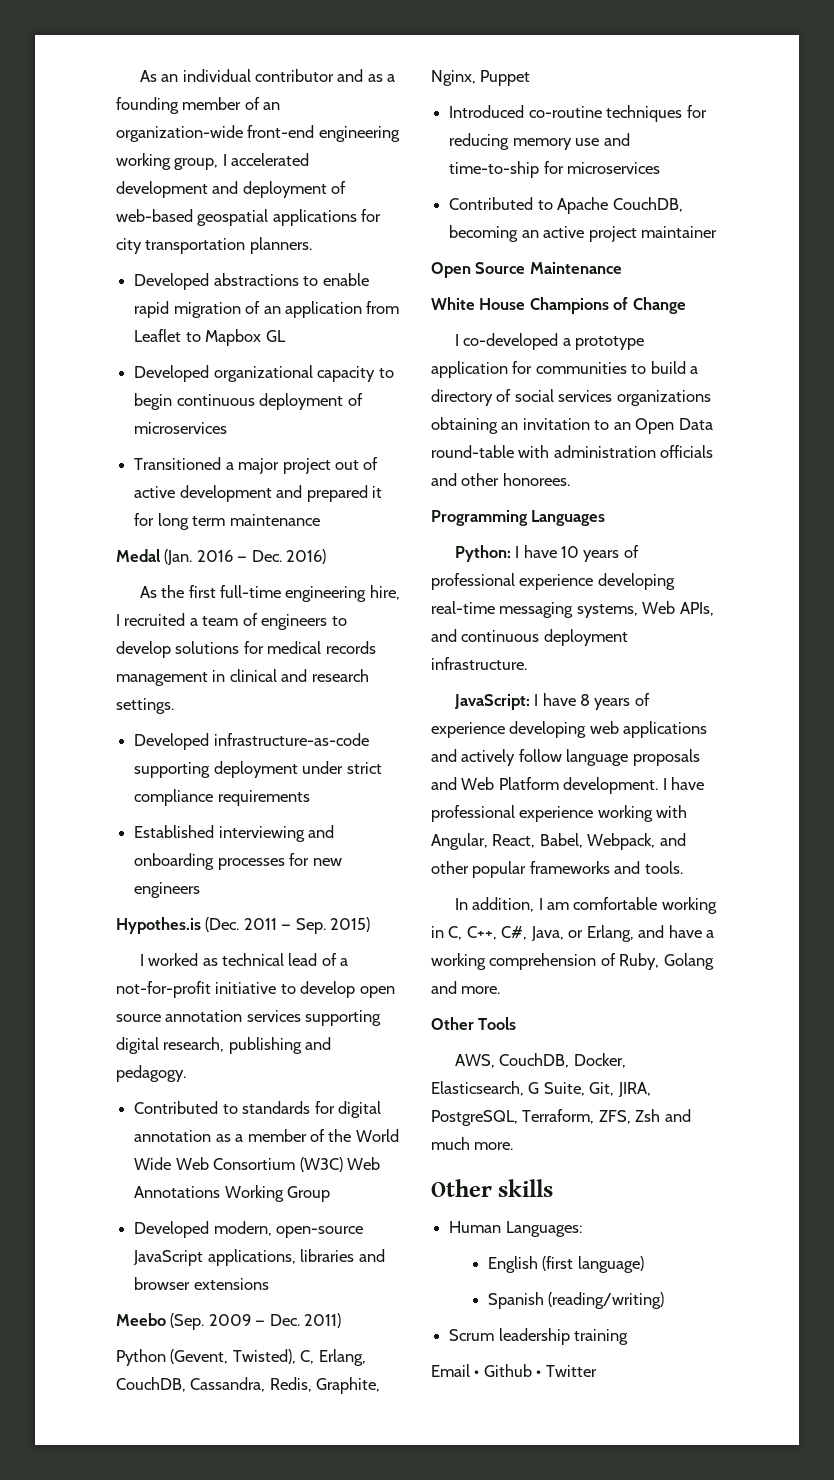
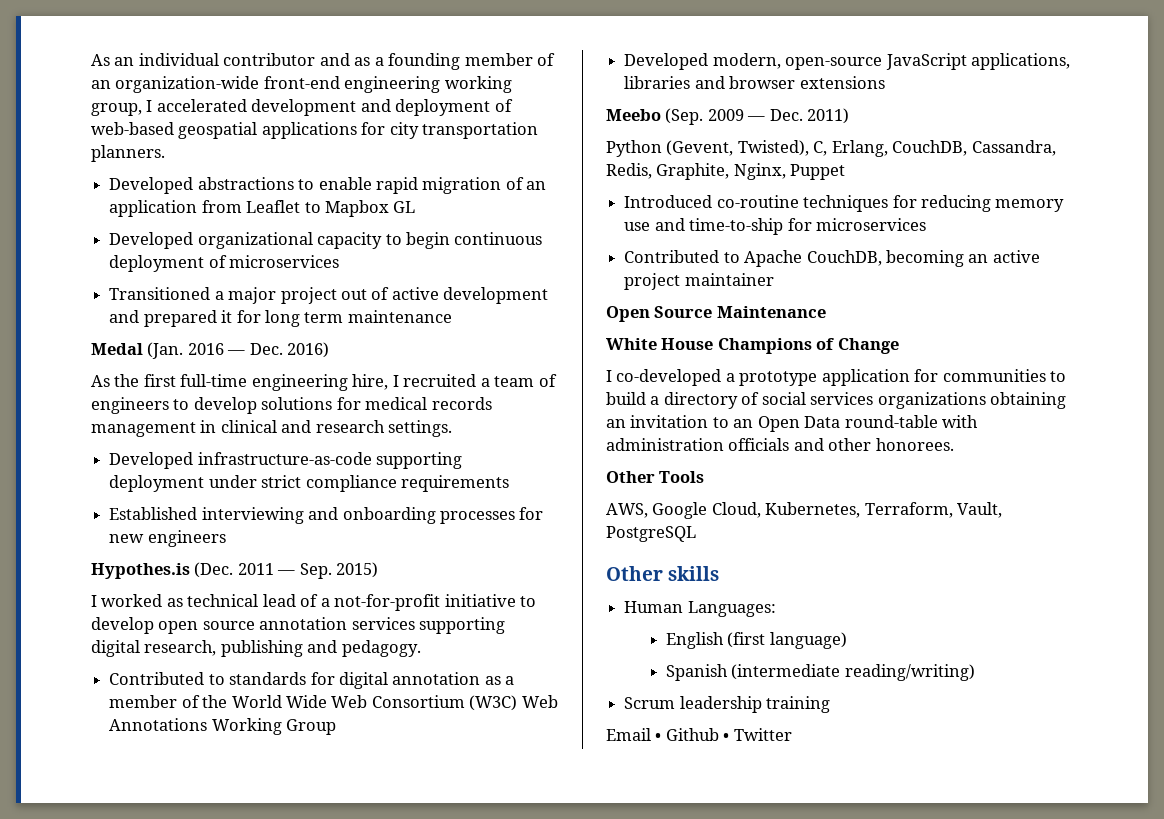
- Programming Languages
- Python: I have 10 years of professional experience developing real-time messaging systems, Web APIs, and continuous deployment infrastructure.
- JavaScript: I have 8 years of experience developing web applications and actively follow language proposals and Web Platform development. I have professional experience working with Angular, React, Babel, Webpack, and other popular frameworks and tools.
- In addition, I am comfortable working in C, C++, C#, Java, or Erlang, and have a working comprehension of Ruby, Golang and more.
  Other Tools
- AWS, CouchDB, Docker, Elasticsearch, G Suite, Git, JIRA, PostgreSQL, Terraform, ZFS, Zsh and much more.
+ AWS, Google Cloud, Kubernetes, Terraform, Vault, PostgreSQL
- Spanish (reading/writing)
+ Spanish (intermediate reading/writing)

